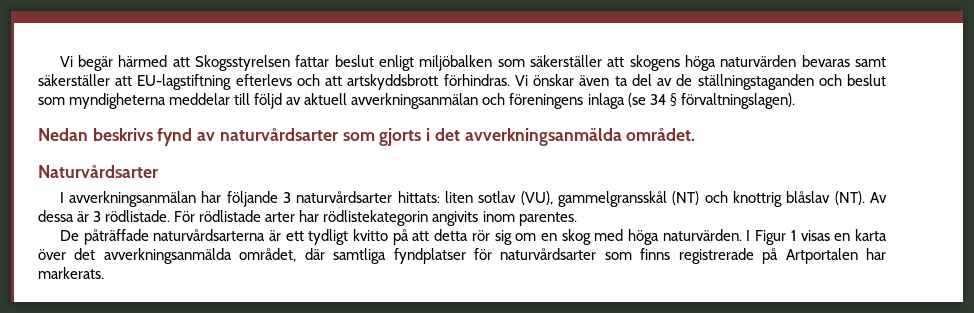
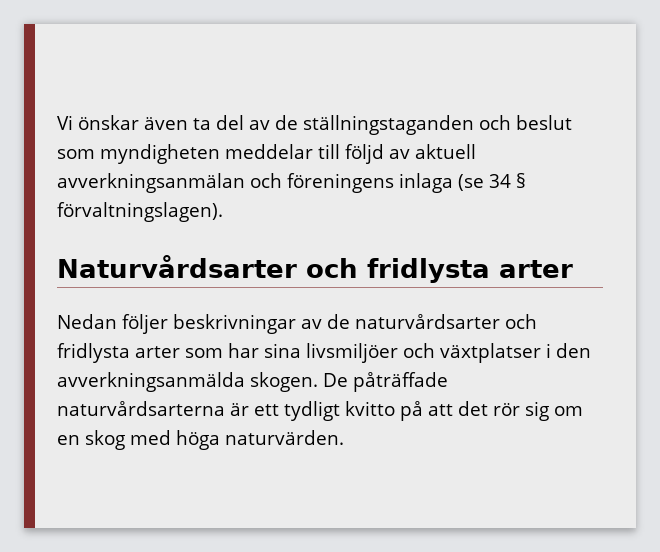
- Vi begär härmed att Skogsstyrelsen fattar beslut enligt miljöbalken som säkerställer att skogens höga naturvärden bevaras samt säkerställer att EU-lagstiftning efterlevs och att artskyddsbrott förhindras. Vi önskar även ta del av de ställningstaganden och beslut som myndigheterna meddelar till följd av aktuell avverkningsanmälan och föreningens inlaga (se 34 § förvaltningslagen).
+ Vi önskar även ta del av de ställningstaganden och beslut som myndigheten meddelar till följd av aktuell avverkningsanmälan och föreningens inlaga (se 34 § förvaltningslagen).
- Nedan beskrivs fynd av naturvårdsarter som gjorts i det avverkningsanmälda området.
- Naturvårdsarter
- I avverkningsanmälan har följande 3 naturvårdsarter hittats: liten sotlav (VU), gammelgransskål (NT) och knottrig blåslav (NT). Av dessa är 3 rödlistade. För rödlistade arter har rödlistekategorin angivits inom parentes.
- De påträffade naturvårdsarterna är ett tydligt kvitto på att detta rör sig om en skog med höga naturvärden. I Figur 1 visas en karta över det avverkningsanmälda området, där samtliga fyndplatser för naturvårdsarter som finns registrerade på Artportalen har markerats.
+ Naturvårdsarter och fridlysta arter
+ Nedan följer beskrivningar av de naturvårdsarter och fridlysta arter som har sina livsmiljöer och växtplatser i den avverkningsanmälda skogen. De påträffade naturvårdsarterna är ett tydligt kvitto på att det rör sig om en skog med höga naturvärden.

